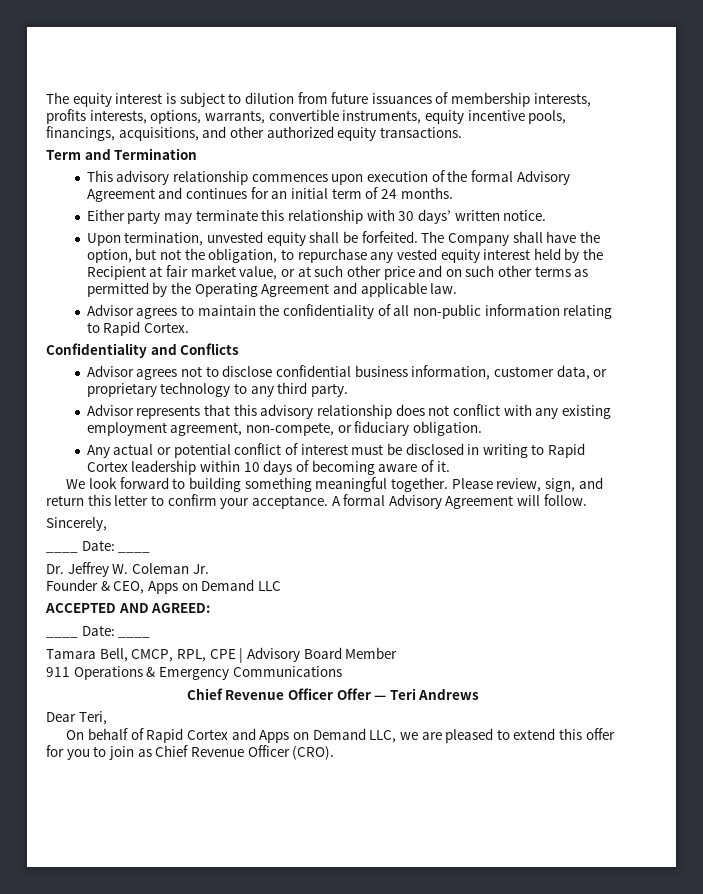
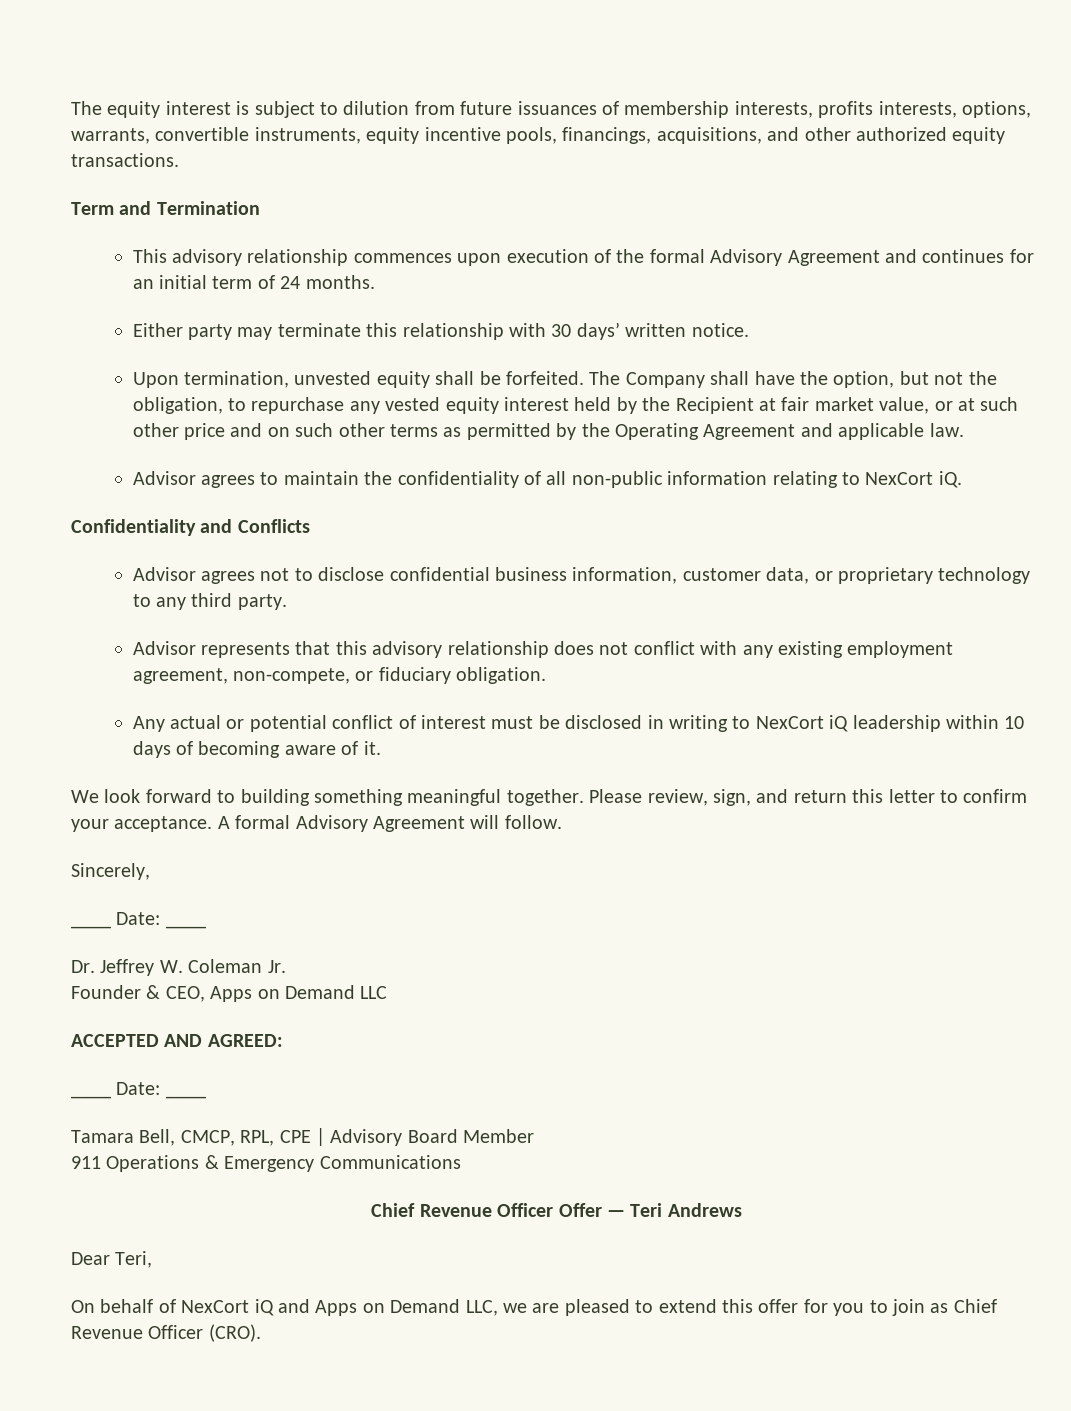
- Advisor agrees to maintain the confidentiality of all non-public information relating to Rapid Cortex.
+ Advisor agrees to maintain the confidentiality of all non-public information relating to NexCort iQ.
- Any actual or potential conflict of interest must be disclosed in writing to Rapid Cortex leadership within 10 days of becoming aware of it.
+ Any actual or potential conflict of interest must be disclosed in writing to NexCort iQ leadership within 10 days of becoming aware of it.
- On behalf of Rapid Cortex and Apps on Demand LLC, we are pleased to extend this offer for you to join as Chief Revenue Officer (CRO).
+ On behalf of NexCort iQ and Apps on Demand LLC, we are pleased to extend this offer for you to join as Chief Revenue Officer (CRO).

